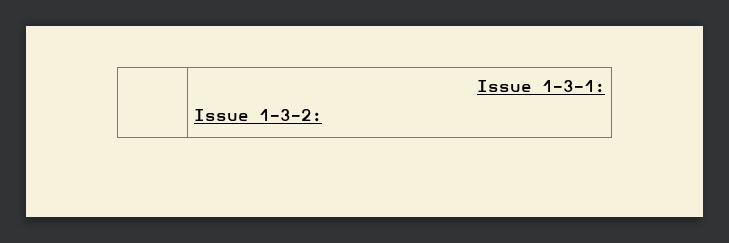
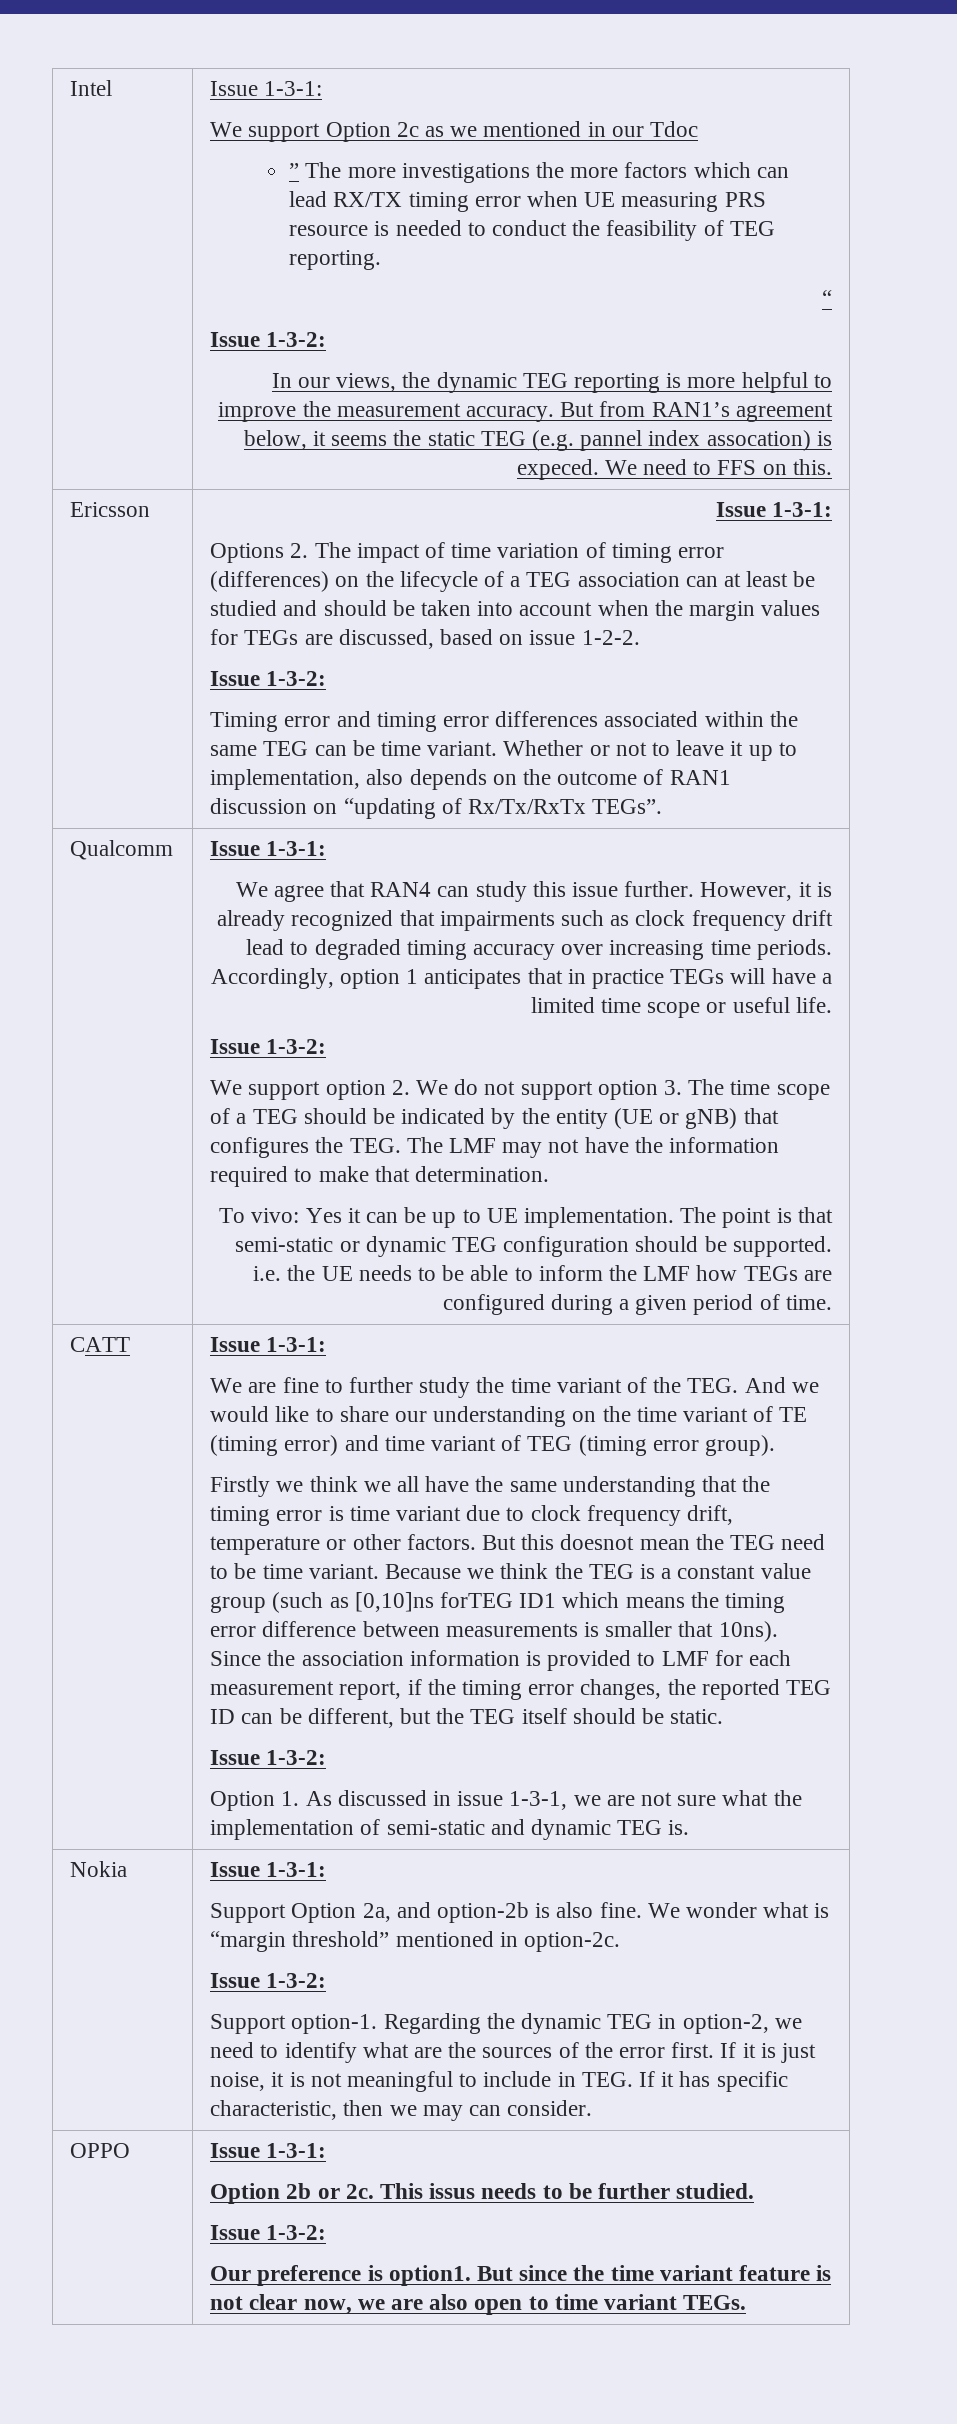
- Issue 1-3-1:
+ Intel | Issue 1-3-1:
+ We support Option 2c as we mentioned in our Tdoc
+ ” The more investigations the more factors which can lead RX/TX timing error when UE measuring PRS resource is needed to conduct the feasibility of TEG reporting.
+ “
  Issue 1-3-2:
+ In our views, the dynamic TEG reporting is more helpful to improve the measurement accuracy. But from RAN1’s agreement below, it seems the static TEG (e.g. pannel index assocation) is expeced. We need to FFS on this.
+ Ericsson | Issue 1-3-1:
+ Options 2. The impact of time variation of timing error (differences) on the lifecycle of a TEG association can at least be studied and should be taken into account when the margin values for TEGs are discussed, based on issue 1-2-2.
+ Issue 1-3-2:
+ Timing error and timing error differences associated within the same TEG can be time variant. Whether or not to leave it up to implementation, also depends on the outcome of RAN1 discussion on “updating of Rx/Tx/RxTx TEGs”.
+ Qualcomm | Issue 1-3-1:
+ We agree that RAN4 can study this issue further. However, it is already recognized that impairments such as clock frequency drift lead to degraded timing accuracy over increasing time periods. Accordingly, option 1 anticipates that in practice TEGs will have a limited time scope or useful life.
+ Issue 1-3-2:
+ We support option 2. We do not support option 3. The time scope of a TEG should be indicated by the entity (UE or gNB) that configures the TEG. The LMF may not have the information required to make that determination.
+ To vivo: Yes it can be up to UE implementation. The point is that semi-static or dynamic TEG configuration should be supported. i.e. the UE needs to be able to inform the LMF how TEGs are configured during a given period of time.
+ CATT | Issue 1-3-1:
+ We are fine to further study the time variant of the TEG. And we would like to share our understanding on the time variant of TE (timing error) and time variant of TEG (timing error group).
+ Firstly we think we all have the same understanding that the timing error is time variant due to clock frequency drift, temperature or other factors. But this doesnot mean the TEG need to be time variant. Because we think the TEG is a constant value group (such as [0,10]ns forTEG ID1 which means the timing error difference between measurements is smaller that 10ns). Since the association information is provided to LMF for each measurement report, if the timing error changes, the reported TEG ID can be different, but the TEG itself should be static.
+ Issue 1-3-2:
+ Option 1. As discussed in issue 1-3-1, we are not sure what the implementation of semi-static and dynamic TEG is.
+ Nokia | Issue 1-3-1:
+ Support Option 2a, and option-2b is also fine. We wonder what is “margin threshold” mentioned in option-2c.
+ Issue 1-3-2:
+ Support option-1. Regarding the dynamic TEG in option-2, we need to identify what are the sources of the error first. If it is just noise, it is not meaningful to include in TEG. If it has specific characteristic, then we may can consider.
+ OPPO | Issue 1-3-1:
+ Option 2b or 2c. This issus needs to be further studied.
+ Issue 1-3-2:
+ Our preference is option1. But since the time variant feature is not clear now, we are also open to time variant TEGs.

